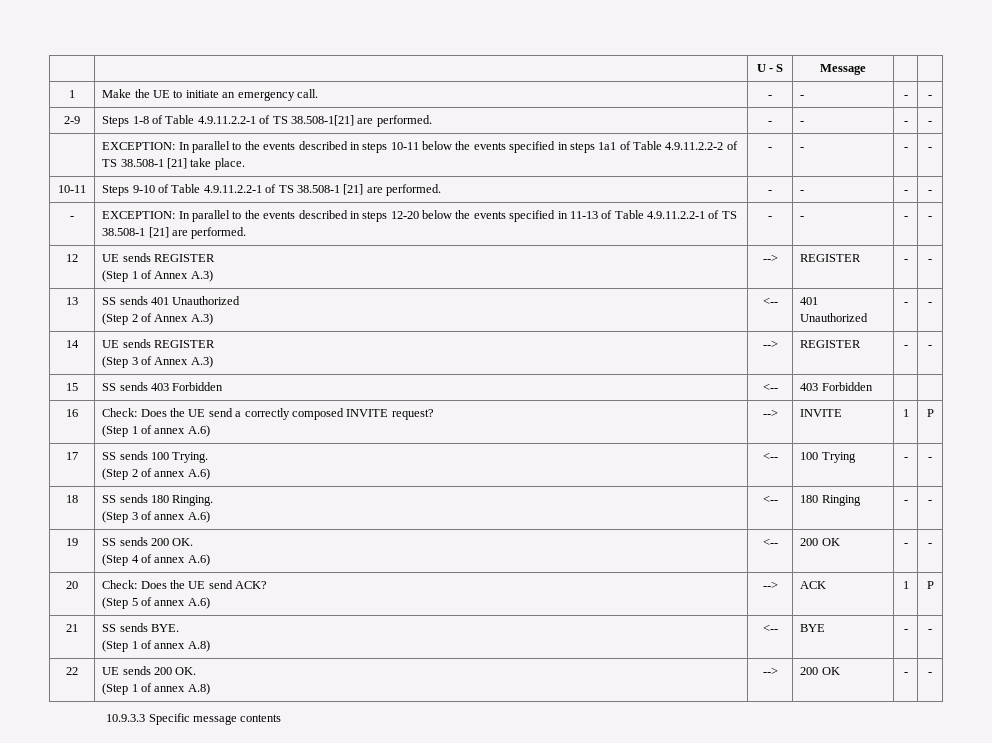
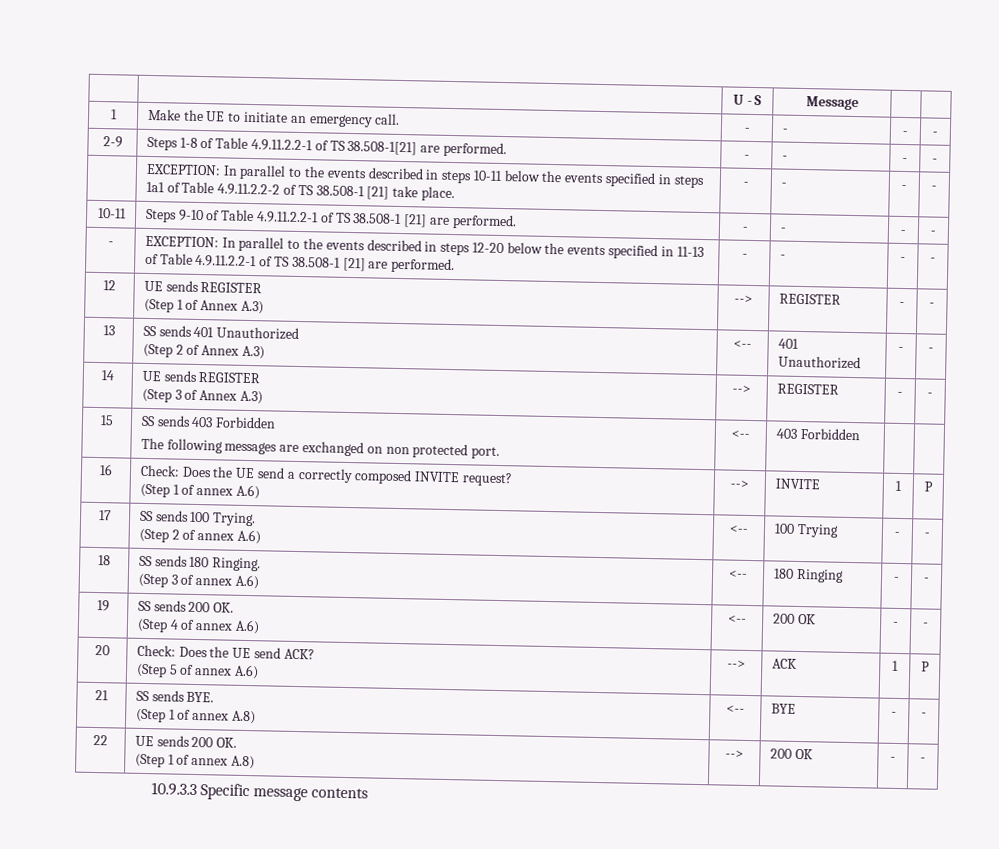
- 15 | SS sends 403 Forbidden | <-- | 403 Forbidden | |
+ 15 | SS sends 403 Forbidden
+ The following messages are exchanged on non protected port. | <-- | 403 Forbidden | |

